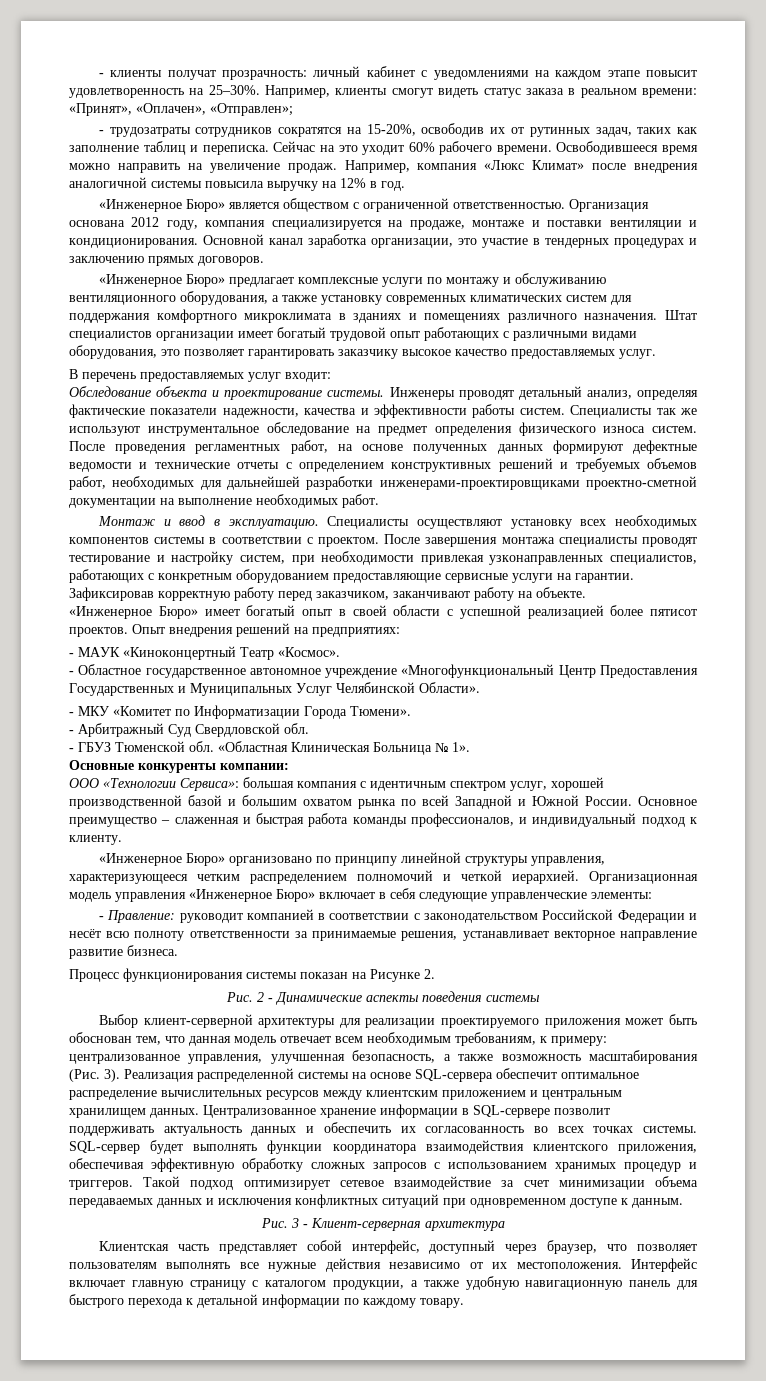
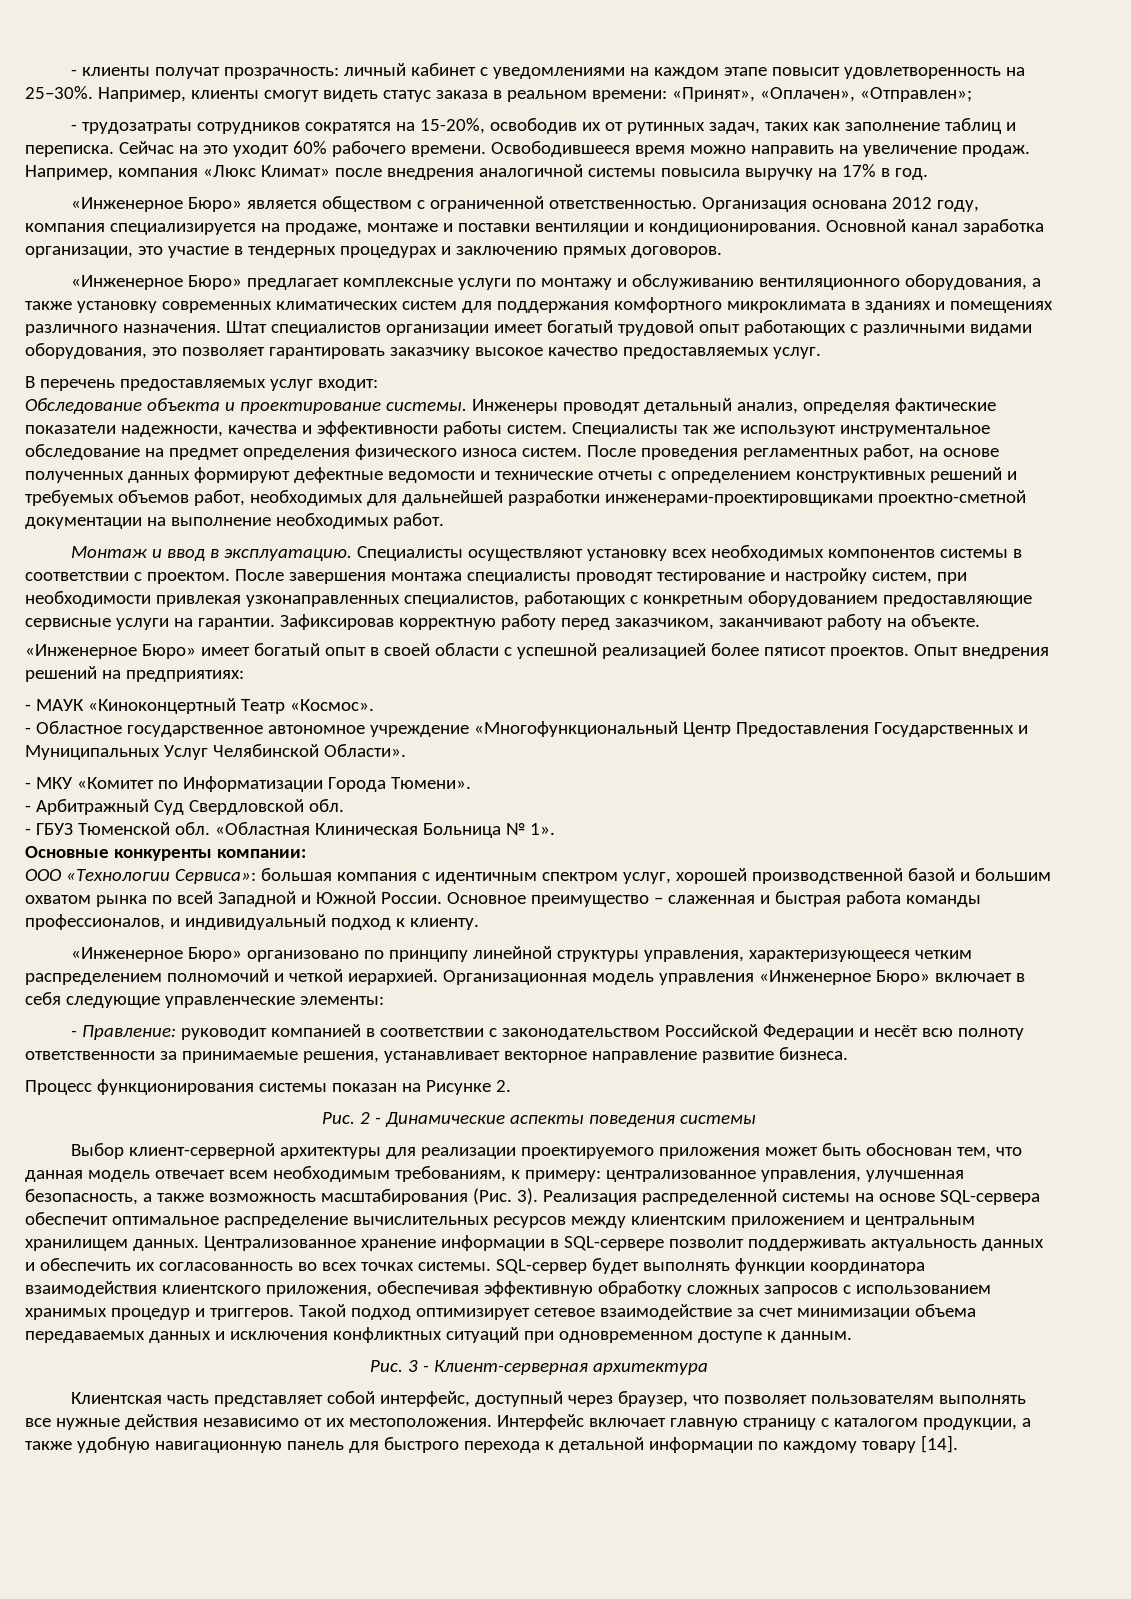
- Например, компания «Люкс Климат» после внедрения аналогичной системы повысила выручку на 12% в год.
+ Например, компания «Люкс Климат» после внедрения аналогичной системы повысила выручку на 17% в год.
- Интерфейс включает главную страницу с каталогом продукции, а также удобную навигационную панель для быстрого перехода к детальной информации по каждому товару.
+ Интерфейс включает главную страницу с каталогом продукции, а также удобную навигационную панель для быстрого перехода к детальной информации по каждому товару [14].

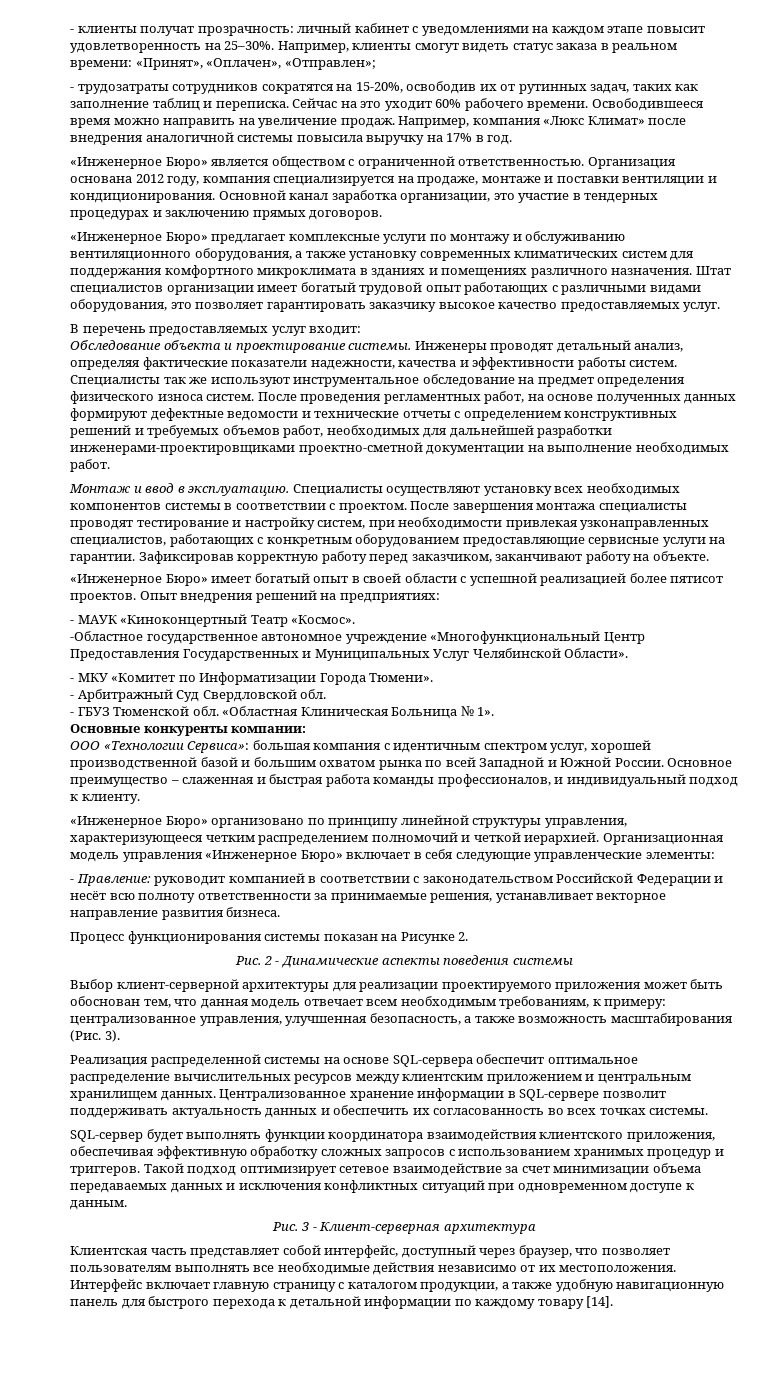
- - Областное государственное автономное учреждение «Многофункциональный Центр Предоставления Государственных и Муниципальных Услуг Челябинской Области».
+ -Областное государственное автономное учреждение «Многофункциональный Центр Предоставления Государственных и Муниципальных Услуг Челябинской Области».
- - Правление: руководит компанией в соответствии с законодательством Российской Федерации и несёт всю полноту ответственности за принимаемые решения, устанавливает векторное направление развитие бизнеса.
+ - Правление: руководит компанией в соответствии с законодательством Российской Федерации и несёт всю полноту ответственности за принимаемые решения, устанавливает векторное направление развития бизнеса.
- Выбор клиент-серверной архитектуры для реализации проектируемого приложения может быть обоснован тем, что данная модель отвечает всем необходимым требованиям, к примеру: централизованное управления, улучшенная безопасность, а также возможность масштабирования (Рис. 3). Реализация распределенной системы на основе SQL-сервера обеспечит оптимальное распределение вычислительных ресурсов между клиентским приложением и центральным хранилищем данных.
+ Выбор клиент-серверной архитектуры для реализации проектируемого приложения может быть обоснован тем, что данная модель отвечает всем необходимым требованиям, к примеру: централизованное управления, улучшенная безопасность, а также возможность масштабирования (Рис. 3).
+ Реализация распределенной системы на основе SQL-сервера обеспечит оптимальное распределение вычислительных ресурсов между клиентским приложением и центральным хранилищем данных.
- Централизованное хранение информации в SQL-сервере позволит поддерживать актуальность данных и обеспечить их согласованность во всех точках системы. SQL-сервер будет выполнять функции координатора взаимодействия клиентского приложения, обеспечивая эффективную обработку сложных запросов с использованием хранимых процедур и триггеров.
+ Централизованное хранение информации в SQL-сервере позволит поддерживать актуальность данных и обеспечить их согласованность во всех точках системы.
+ SQL-сервер будет выполнять функции координатора взаимодействия клиентского приложения, обеспечивая эффективную обработку сложных запросов с использованием хранимых процедур и триггеров.
- Клиентская часть представляет собой интерфейс, доступный через браузер, что позволяет пользователям выполнять все нужные действия независимо от их местоположения.
+ Клиентская часть представляет собой интерфейс, доступный через браузер, что позволяет пользователям выполнять все необходимые действия независимо от их местоположения.

